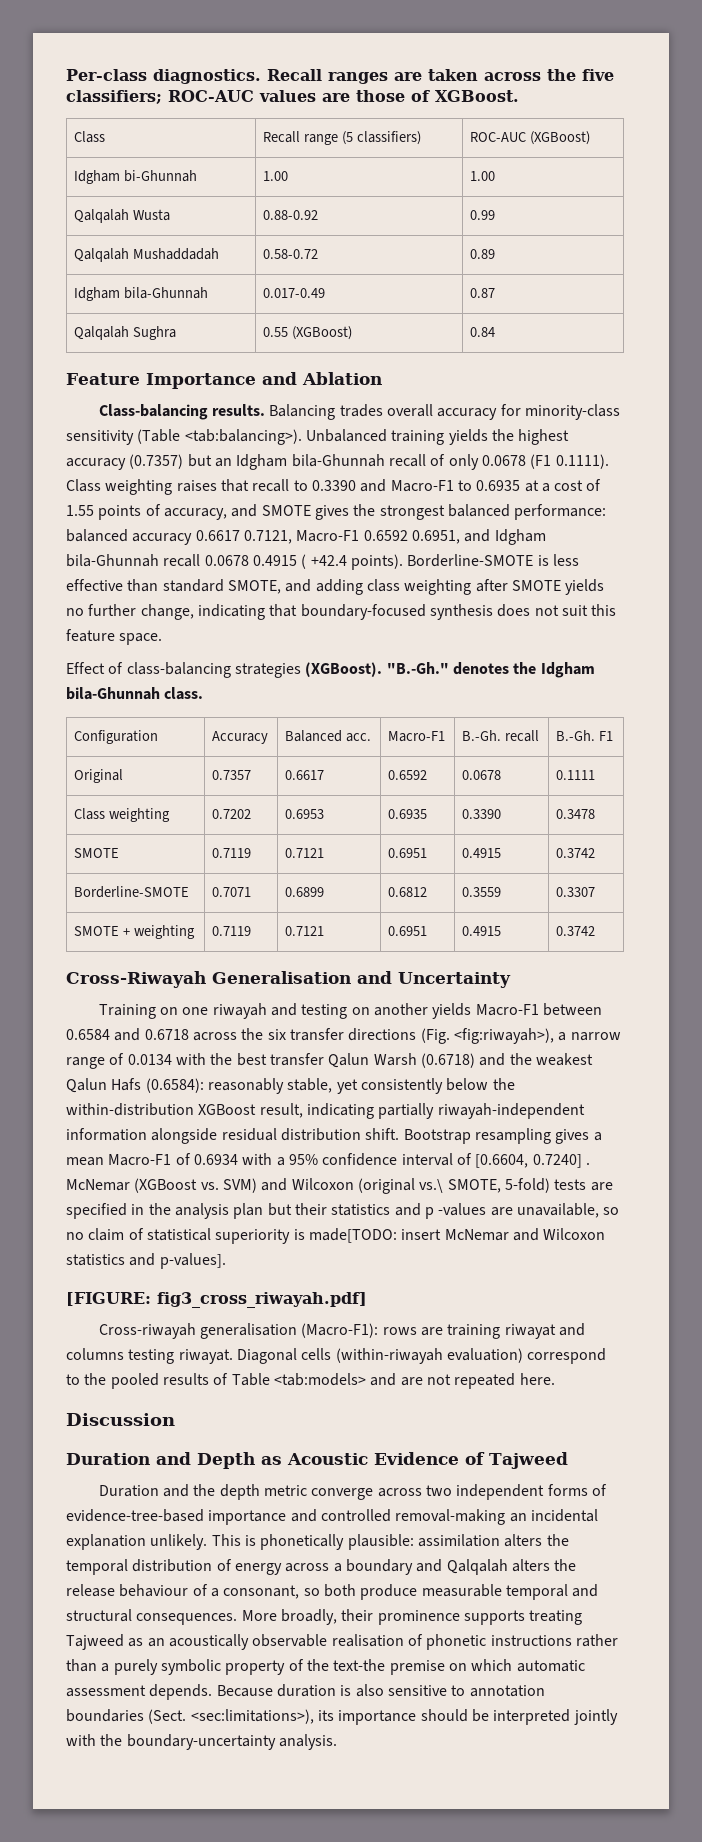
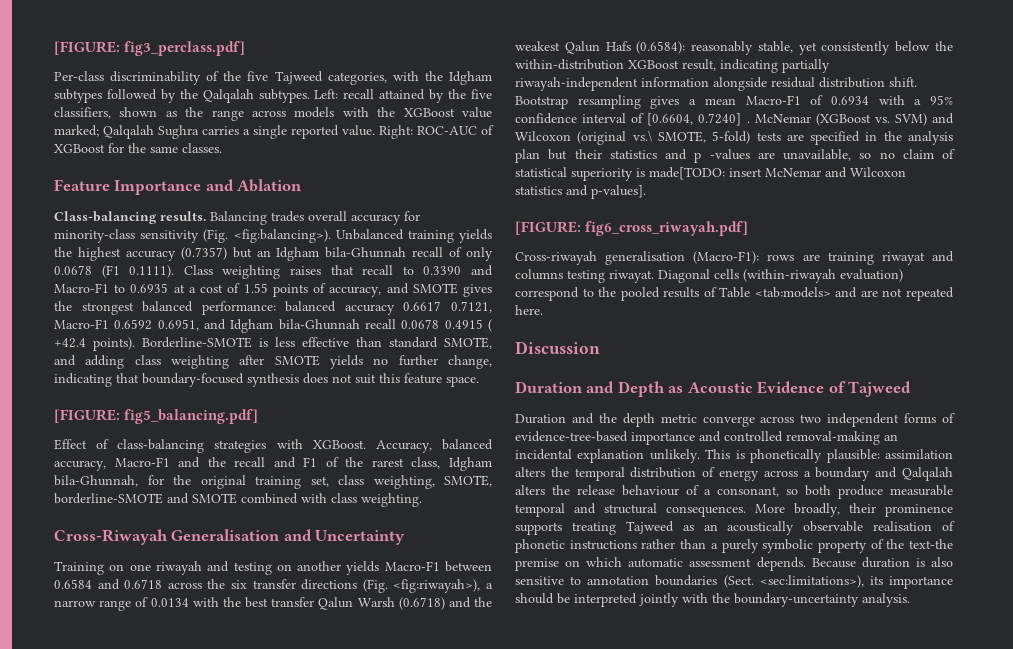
- Per-class diagnostics. Recall ranges are taken across the five classifiers; ROC-AUC values are those of XGBoost.
- Class | Recall range (5 classifiers) | ROC-AUC (XGBoost)
- Idgham bi-Ghunnah | 1.00 | 1.00
- Qalqalah Wusta | 0.88-0.92 | 0.99
- Qalqalah Mushaddadah | 0.58-0.72 | 0.89
- Idgham bila-Ghunnah | 0.017-0.49 | 0.87
- Qalqalah Sughra | 0.55 (XGBoost) | 0.84
+ [FIGURE: fig3_perclass.pdf]
+ Per-class discriminability of the five Tajweed categories, with the Idgham subtypes followed by the Qalqalah subtypes. Left: recall attained by the five classifiers, shown as the range across models with the XGBoost value marked; Qalqalah Sughra carries a single reported value. Right: ROC-AUC of XGBoost for the same classes.
- Balancing trades overall accuracy for minority-class sensitivity (Table <tab:balancing>).
+ Balancing trades overall accuracy for minority-class sensitivity (Fig. <fig:balancing>).
+ [FIGURE: fig5_balancing.pdf]
- Effect of class-balancing strategies (XGBoost). "B.-Gh." denotes the Idgham bila-Ghunnah class.
- Configuration | Accuracy | Balanced acc. | Macro-F1 | B.-Gh. recall | B.-Gh. F1
- Original | 0.7357 | 0.6617 | 0.6592 | 0.0678 | 0.1111
- Class weighting | 0.7202 | 0.6953 | 0.6935 | 0.3390 | 0.3478
- SMOTE | 0.7119 | 0.7121 | 0.6951 | 0.4915 | 0.3742
- Borderline-SMOTE | 0.7071 | 0.6899 | 0.6812 | 0.3559 | 0.3307
- SMOTE + weighting | 0.7119 | 0.7121 | 0.6951 | 0.4915 | 0.3742
+ Effect of class-balancing strategies with XGBoost. Accuracy, balanced accuracy, Macro-F1 and the recall and F1 of the rarest class, Idgham bila-Ghunnah, for the original training set, class weighting, SMOTE, borderline-SMOTE and SMOTE combined with class weighting.
- [FIGURE: fig3_cross_riwayah.pdf]
+ [FIGURE: fig6_cross_riwayah.pdf]

